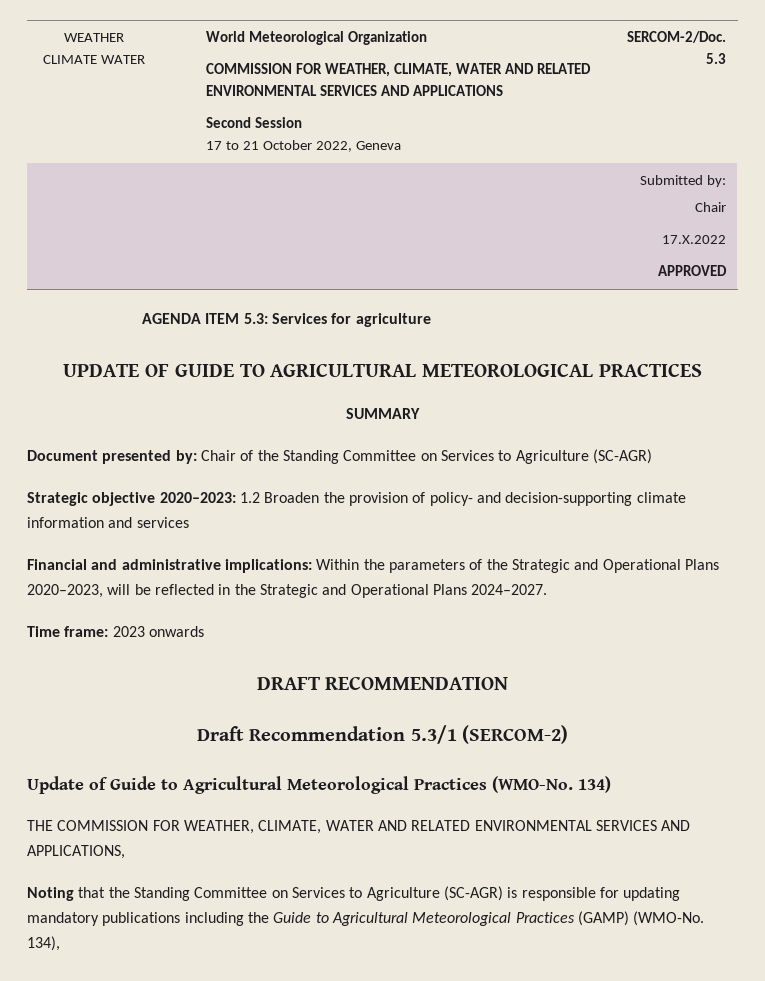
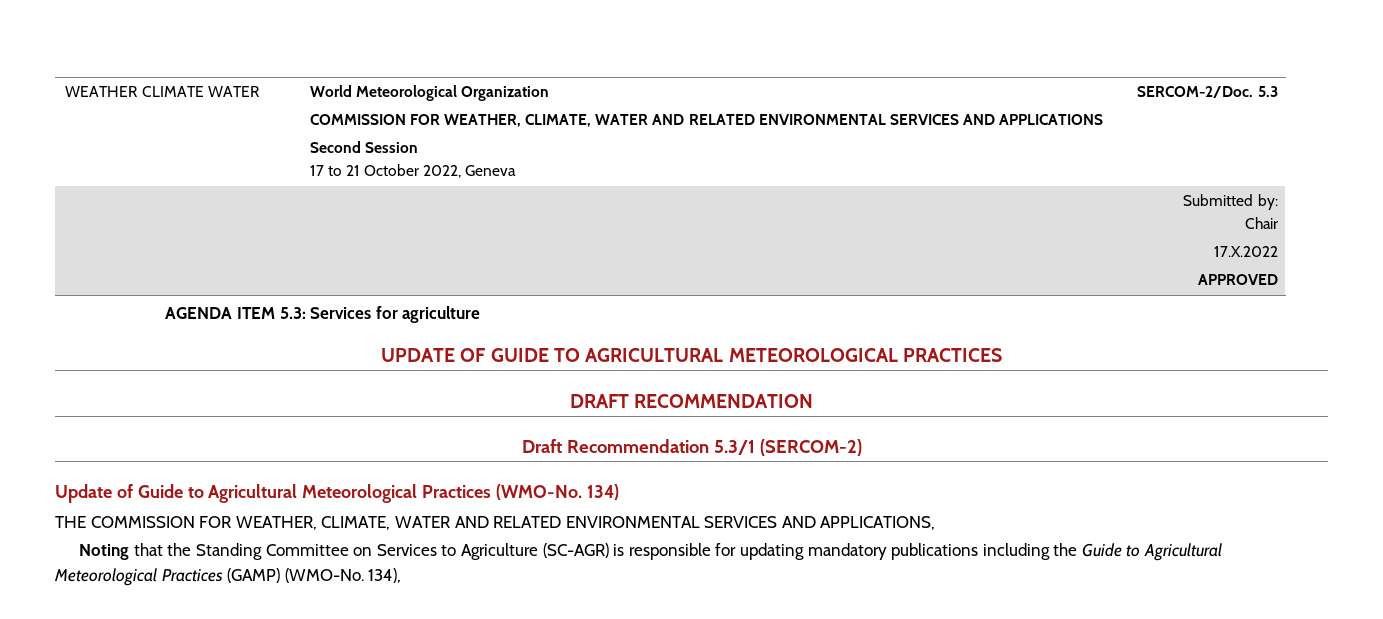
- SUMMARY
- Document presented by: Chair of the Standing Committee on Services to Agriculture (SC-AGR)
- Strategic objective 2020–2023: 1.2 Broaden the provision of policy- and decision-supporting climate information and services
- Financial and administrative implications: Within the parameters of the Strategic and Operational Plans 2020–2023, will be reflected in the Strategic and Operational Plans 2024–2027.
- Time frame: 2023 onwards

